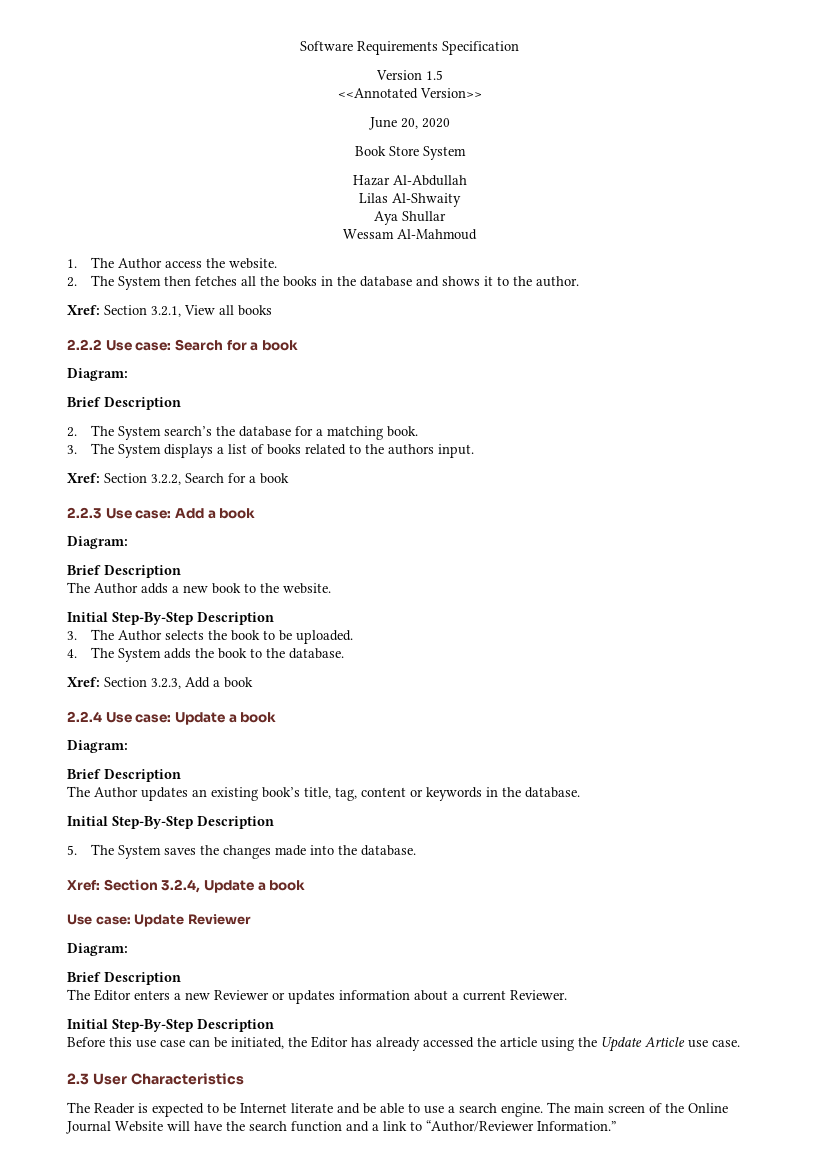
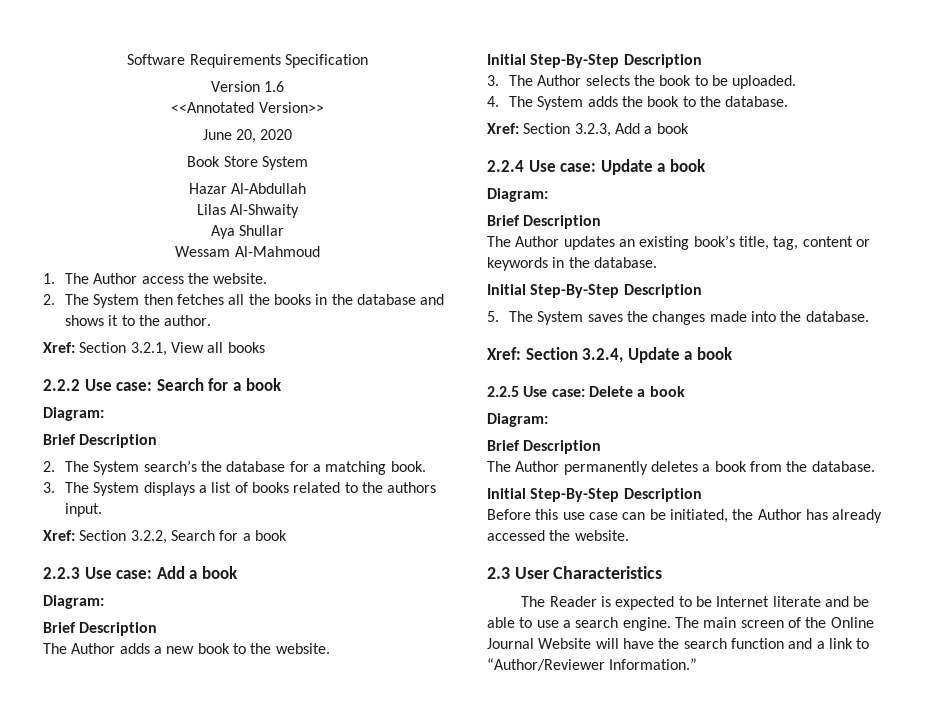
- Version 1.5
+ Version 1.6
- Use case: Update Reviewer
+ 2.2.5 Use case: Delete a book
  Diagram:
  Brief Description
- The Editor enters a new Reviewer or updates information about a current Reviewer.
+ The Author permanently deletes a book from the database.
- Before this use case can be initiated, the Editor has already accessed the article using the Update Article use case.
+ Before this use case can be initiated, the Author has already accessed the website.

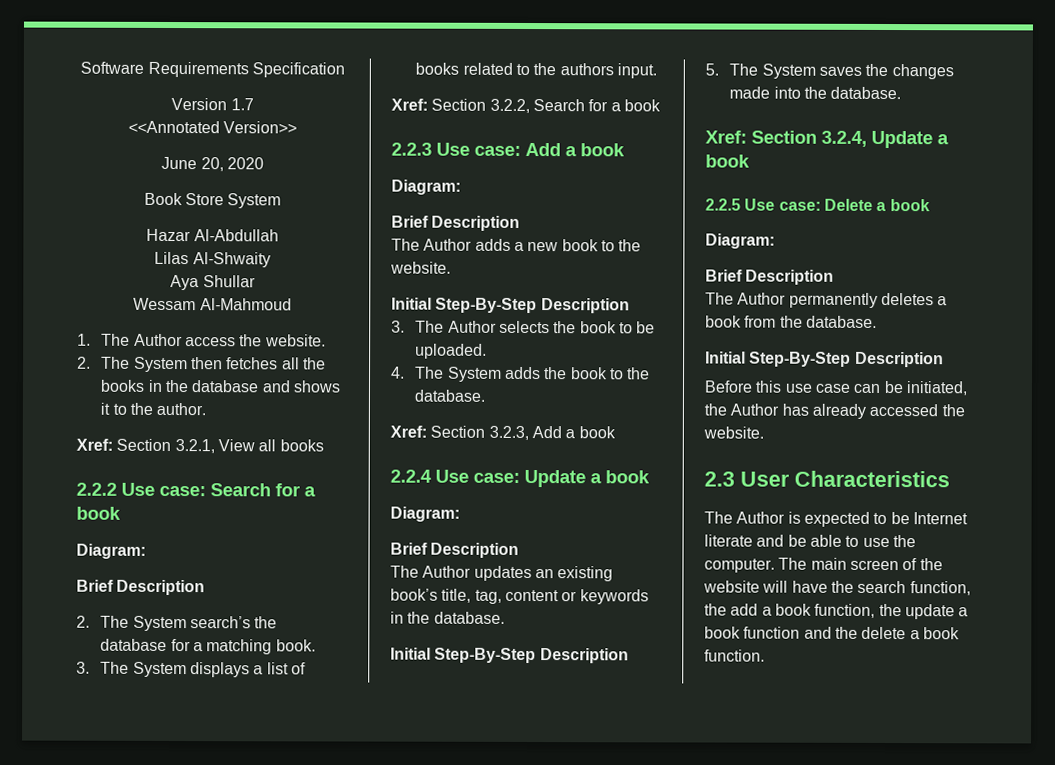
- Version 1.6
+ Version 1.7
- The Reader is expected to be Internet literate and be able to use a search engine.
+ The Author is expected to be Internet literate and be able to use the computer.
- The main screen of the Online Journal Website will have the search function and a link to “Author/Reviewer Information.”
+ The main screen of the website will have the search function, the add a book function, the update a book function and the delete a book function.

